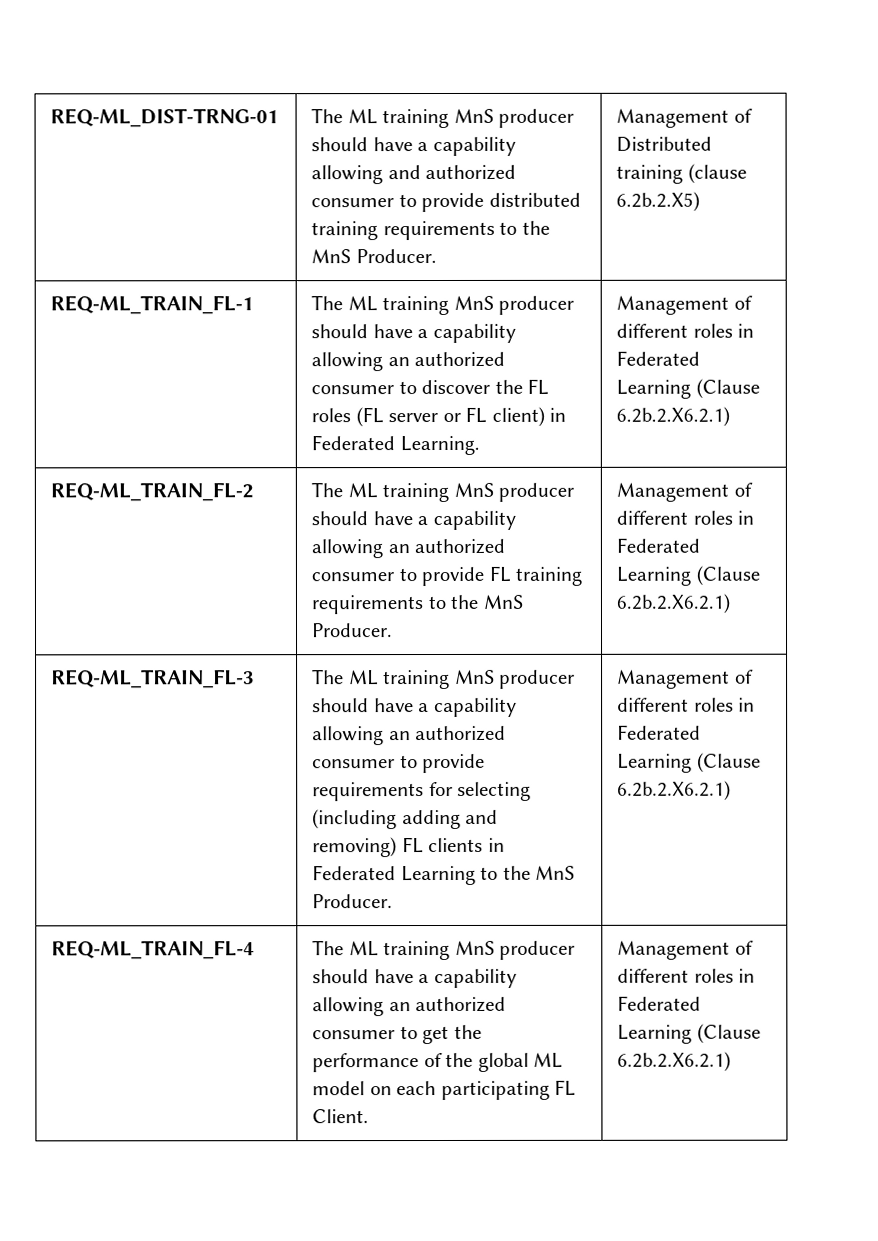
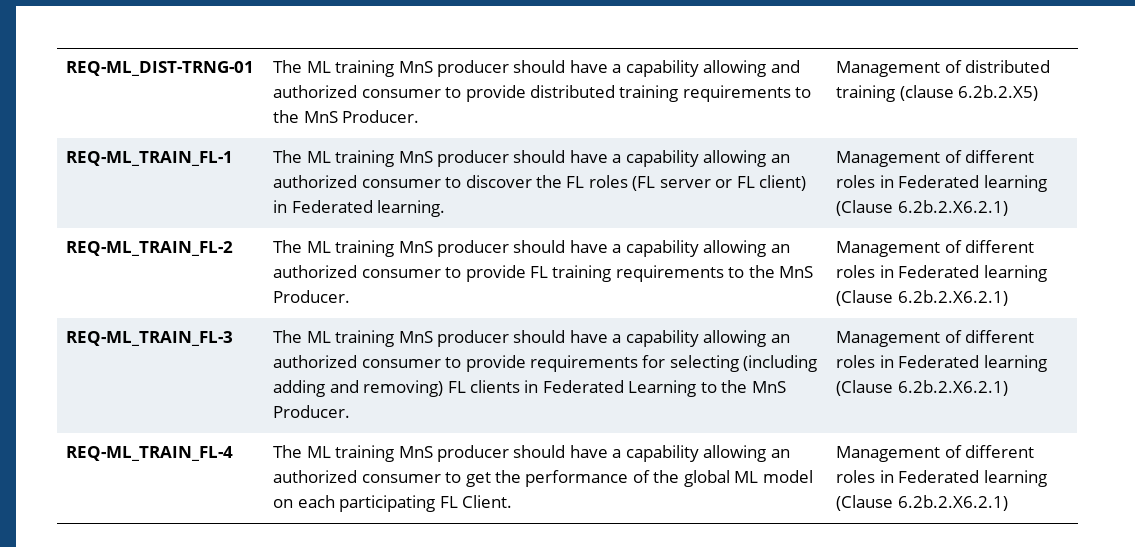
- REQ-ML_DIST-TRNG-01 | The ML training MnS producer should have a capability allowing and authorized consumer to provide distributed training requirements to the MnS Producer. | Management of Distributed training (clause 6.2b.2.X5)
+ REQ-ML_DIST-TRNG-01 | The ML training MnS producer should have a capability allowing and authorized consumer to provide distributed training requirements to the MnS Producer. | Management of distributed training (clause 6.2b.2.X5)
- REQ-ML_TRAIN_FL-1 | The ML training MnS producer should have a capability allowing an authorized consumer to discover the FL roles (FL server or FL client) in Federated Learning. | Management of different roles in Federated Learning (Clause 6.2b.2.X6.2.1)
+ REQ-ML_TRAIN_FL-1 | The ML training MnS producer should have a capability allowing an authorized consumer to discover the FL roles (FL server or FL client) in Federated learning. | Management of different roles in Federated learning (Clause 6.2b.2.X6.2.1)
- REQ-ML_TRAIN_FL-2 | The ML training MnS producer should have a capability allowing an authorized consumer to provide FL training requirements to the MnS Producer. | Management of different roles in Federated Learning (Clause 6.2b.2.X6.2.1)
+ REQ-ML_TRAIN_FL-2 | The ML training MnS producer should have a capability allowing an authorized consumer to provide FL training requirements to the MnS Producer. | Management of different roles in Federated learning (Clause 6.2b.2.X6.2.1)
- The ML training MnS producer should have a capability allowing an authorized consumer to provide requirements for selecting (including adding and removing) FL clients in Federated Learning to the MnS Producer. | Management of different roles in Federated Learning (Clause 6.2b.2.X6.2.1)
+ The ML training MnS producer should have a capability allowing an authorized consumer to provide requirements for selecting (including adding and removing) FL clients in Federated Learning to the MnS Producer. | Management of different roles in Federated learning (Clause 6.2b.2.X6.2.1)
- REQ-ML_TRAIN_FL-4 | The ML training MnS producer should have a capability allowing an authorized consumer to get the performance of the global ML model on each participating FL Client. | Management of different roles in Federated Learning (Clause 6.2b.2.X6.2.1)
+ REQ-ML_TRAIN_FL-4 | The ML training MnS producer should have a capability allowing an authorized consumer to get the performance of the global ML model on each participating FL Client. | Management of different roles in Federated learning (Clause 6.2b.2.X6.2.1)

